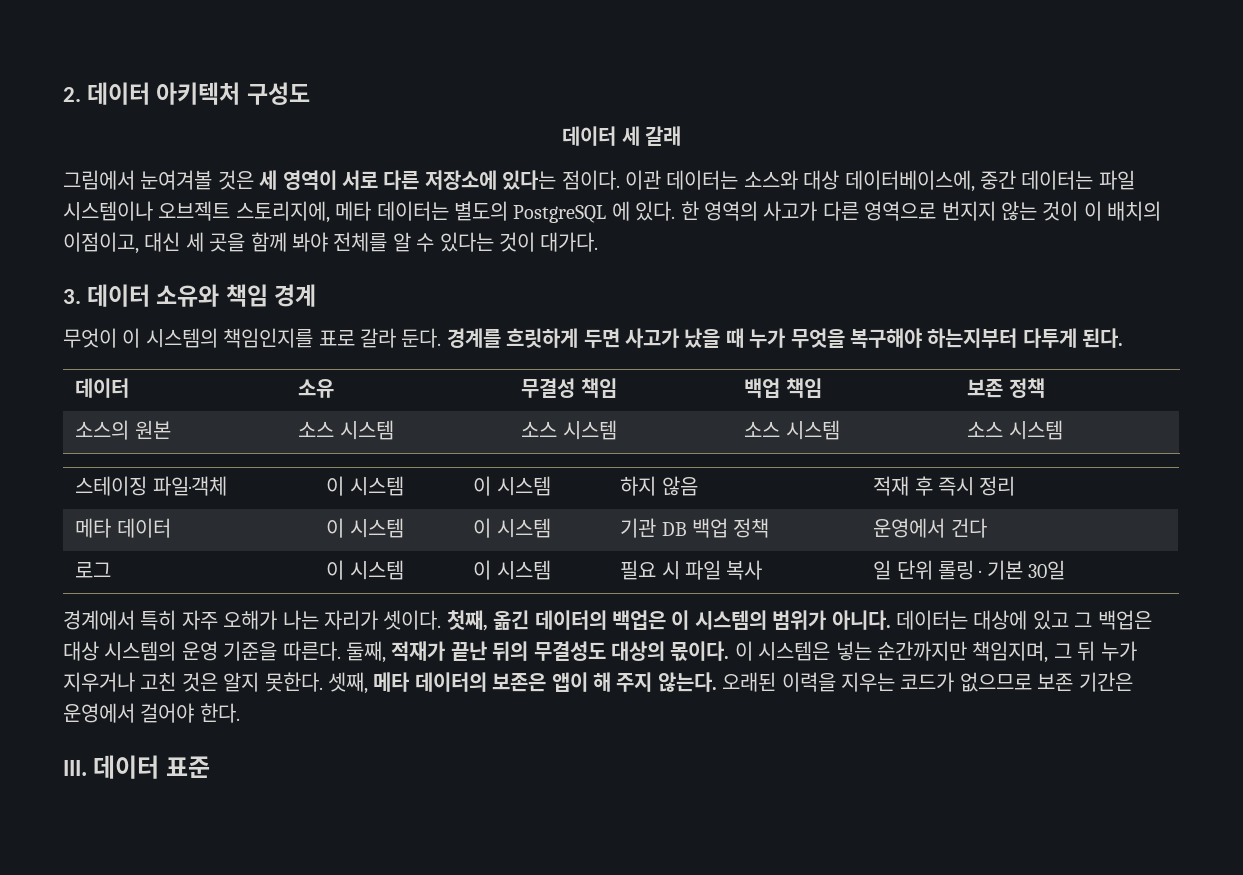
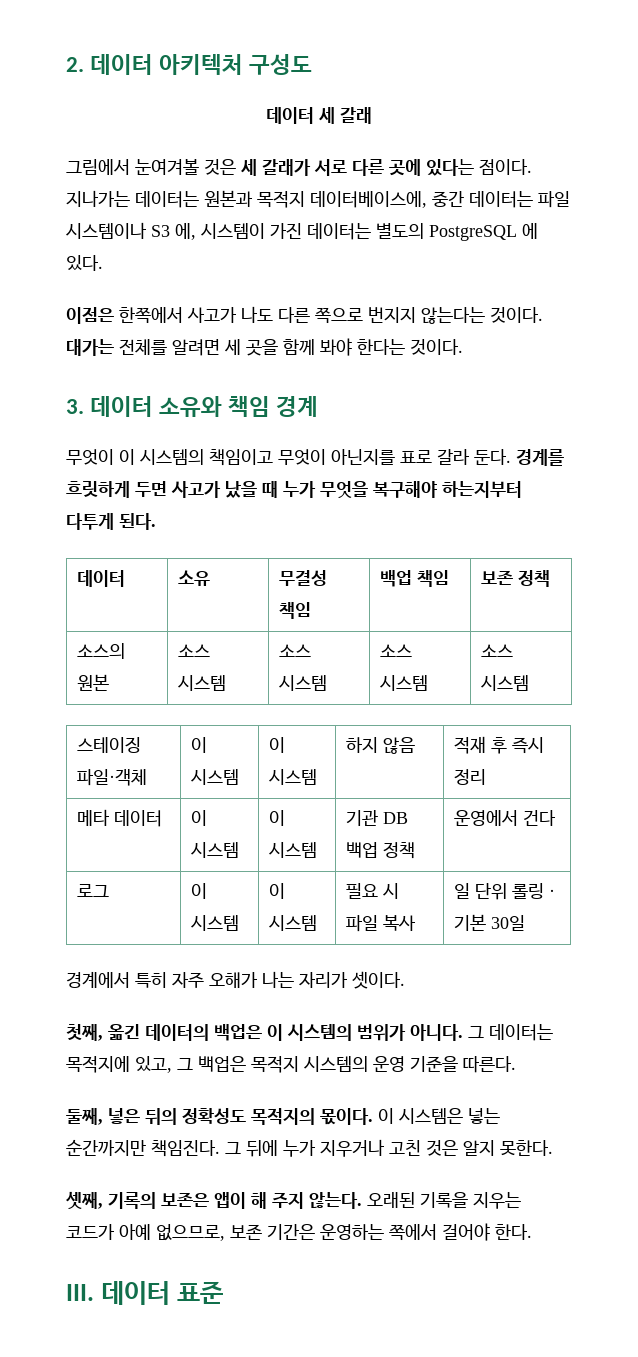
- 그림에서 눈여겨볼 것은 세 영역이 서로 다른 저장소에 있다는 점이다.
+ 그림에서 눈여겨볼 것은 세 갈래가 서로 다른 곳에 있다는 점이다.
- 이관 데이터는 소스와 대상 데이터베이스에, 중간 데이터는 파일 시스템이나 오브젝트 스토리지에, 메타 데이터는 별도의 PostgreSQL 에 있다. 한 영역의 사고가 다른 영역으로 번지지 않는 것이 이 배치의 이점이고, 대신 세 곳을 함께 봐야 전체를 알 수 있다는 것이 대가다.
+ 지나가는 데이터는 원본과 목적지 데이터베이스에, 중간 데이터는 파일 시스템이나 S3 에, 시스템이 가진 데이터는 별도의 PostgreSQL 에 있다.
+ 이점은 한쪽에서 사고가 나도 다른 쪽으로 번지지 않는다는 것이다. 대가는 전체를 알려면 세 곳을 함께 봐야 한다는 것이다.
- 무엇이 이 시스템의 책임인지를 표로 갈라 둔다.
+ 무엇이 이 시스템의 책임이고 무엇이 아닌지를 표로 갈라 둔다.
- 경계에서 특히 자주 오해가 나는 자리가 셋이다. 첫째, 옮긴 데이터의 백업은 이 시스템의 범위가 아니다.
+ 경계에서 특히 자주 오해가 나는 자리가 셋이다.
+ 첫째, 옮긴 데이터의 백업은 이 시스템의 범위가 아니다.
- 데이터는 대상에 있고 그 백업은 대상 시스템의 운영 기준을 따른다. 둘째, 적재가 끝난 뒤의 무결성도 대상의 몫이다.
+ 그 데이터는 목적지에 있고, 그 백업은 목적지 시스템의 운영 기준을 따른다.
+ 둘째, 넣은 뒤의 정확성도 목적지의 몫이다.
- 이 시스템은 넣는 순간까지만 책임지며, 그 뒤 누가 지우거나 고친 것은 알지 못한다. 셋째, 메타 데이터의 보존은 앱이 해 주지 않는다.
+ 이 시스템은 넣는 순간까지만 책임진다. 그 뒤에 누가 지우거나 고친 것은 알지 못한다.
+ 셋째, 기록의 보존은 앱이 해 주지 않는다.
- 오래된 이력을 지우는 코드가 없으므로 보존 기간은 운영에서 걸어야 한다.
+ 오래된 기록을 지우는 코드가 아예 없으므로, 보존 기간은 운영하는 쪽에서 걸어야 한다.

